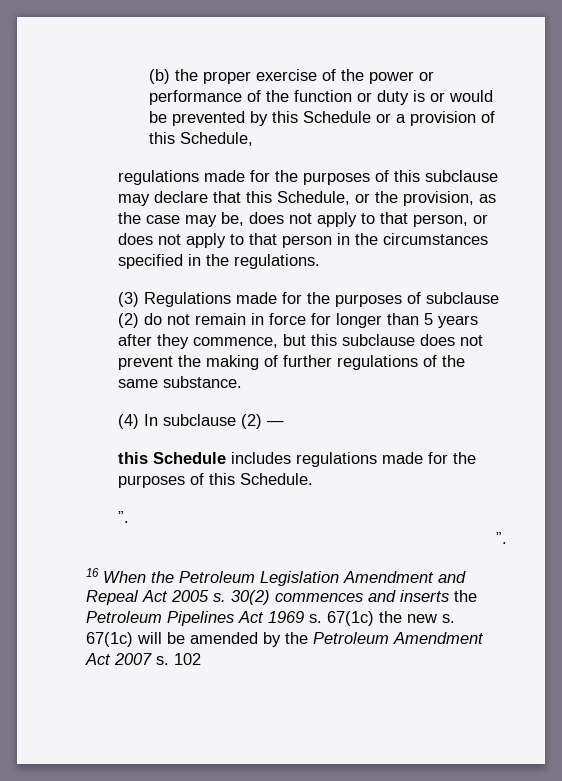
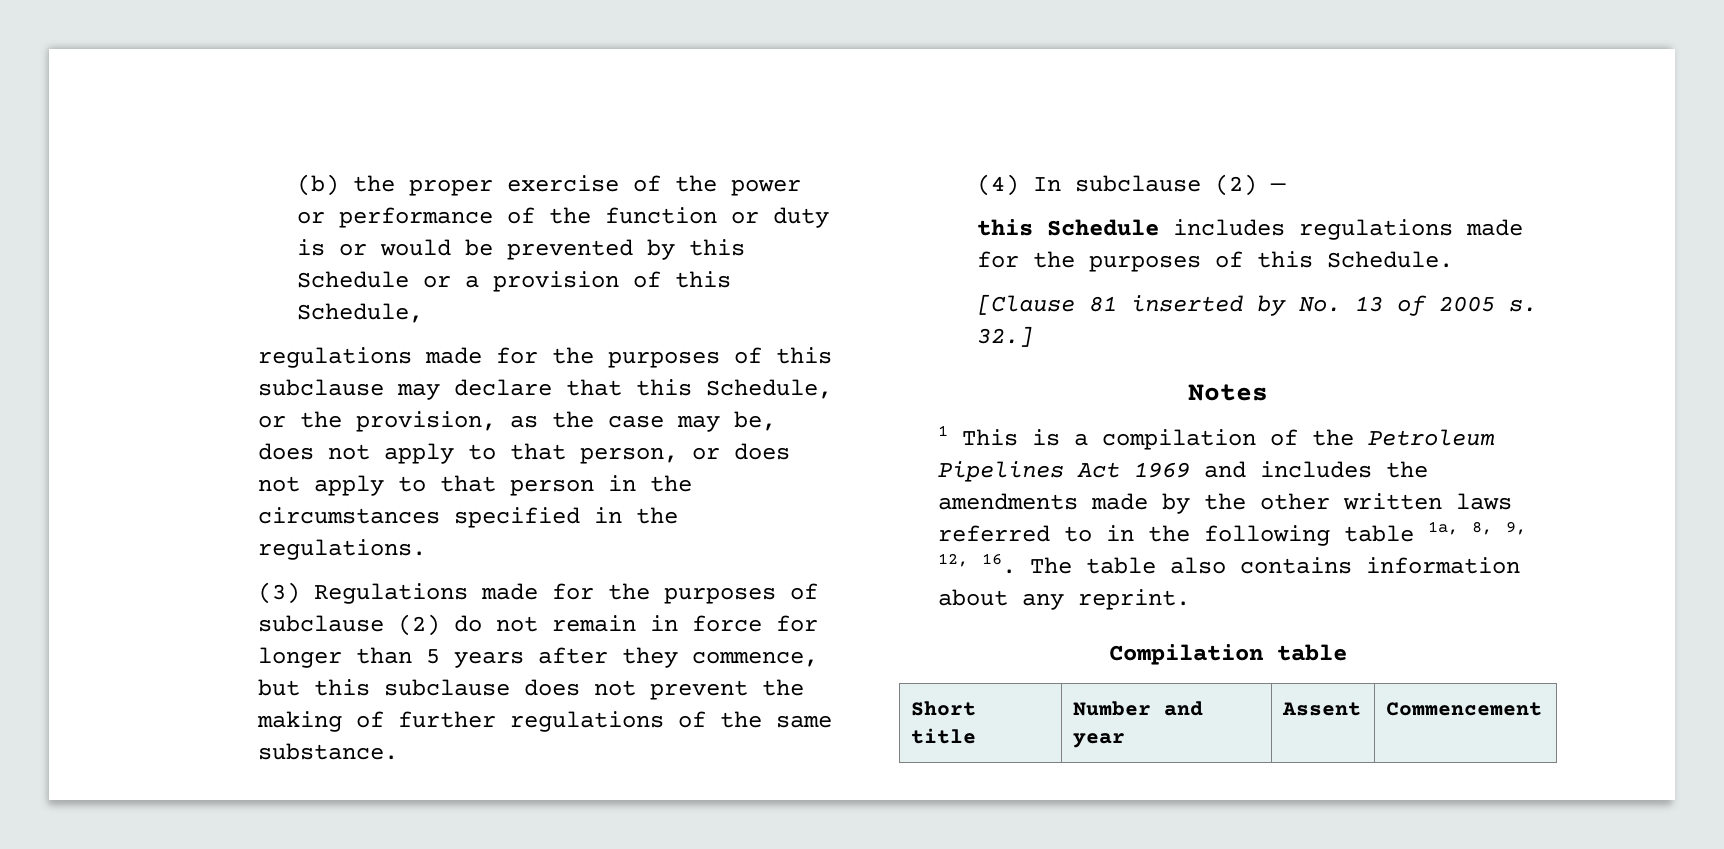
  this Schedule includes regulations made for the purposes of this Schedule.
- ”.
- ”.
- 16 When the Petroleum Legislation Amendment and Repeal Act 2005 s. 30(2) commences and inserts the Petroleum Pipelines Act 1969 s. 67(1c) the new s. 67(1c) will be amended by the Petroleum Amendment Act 2007 s. 102
+ [Clause 81 inserted by No. 13 of 2005 s. 32.]
+ Notes
+ 1 This is a compilation of the Petroleum Pipelines Act 1969 and includes the amendments made by the other written laws referred to in the following table 1a, 8, 9, 12, 16. The table also contains information about any reprint.
+ Compilation table
+ Short title | Number and year | Assent | Commencement

